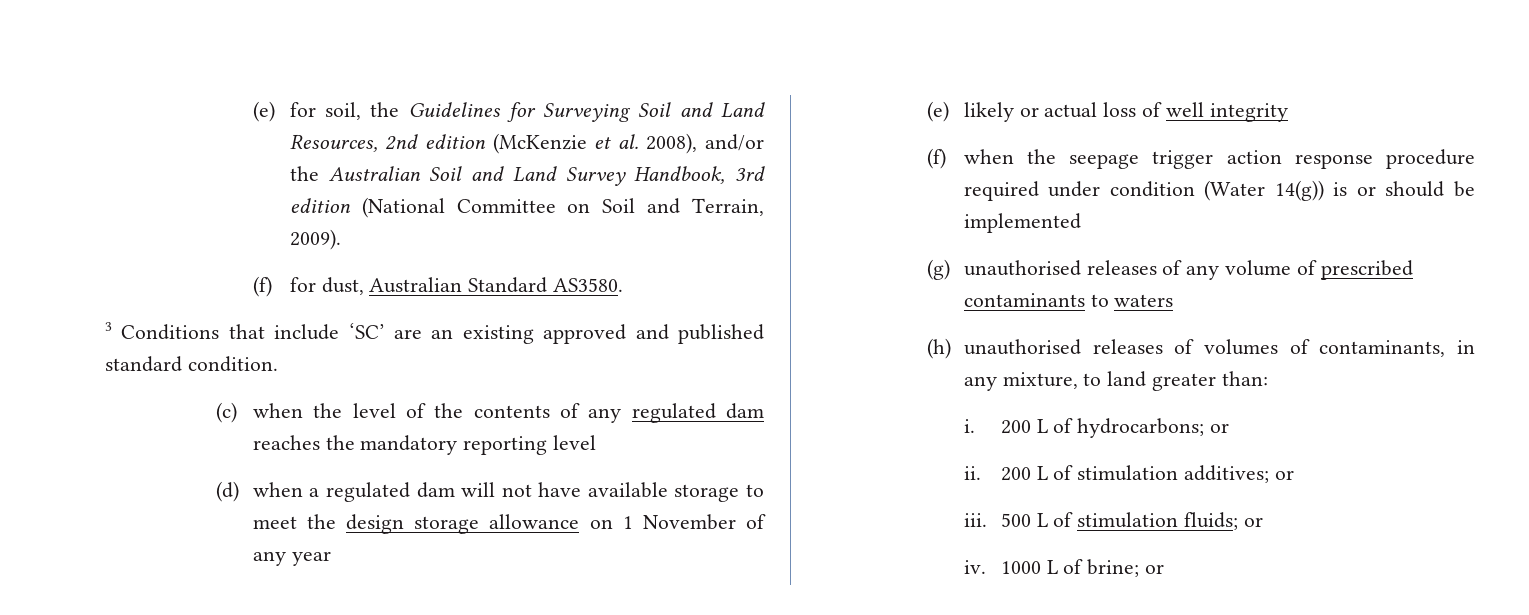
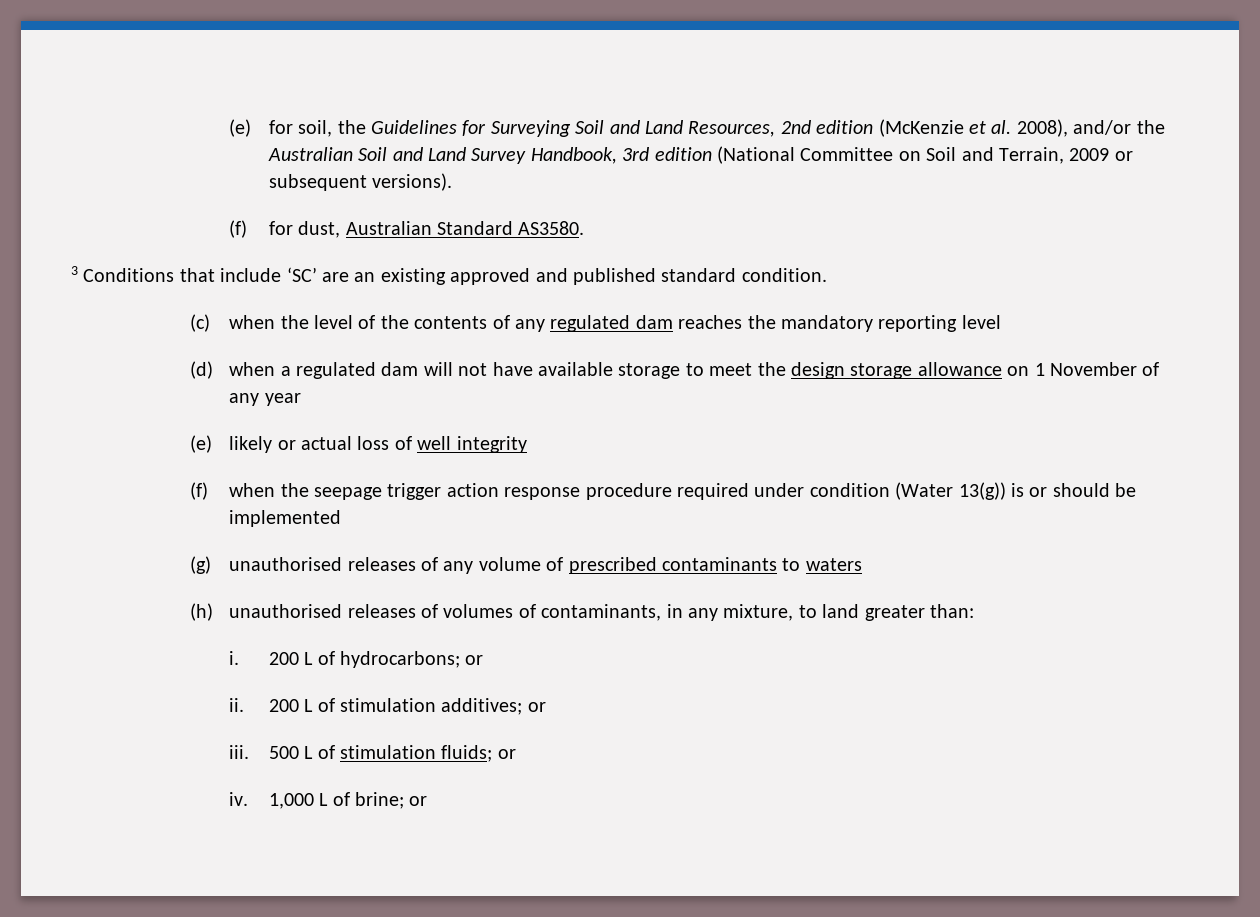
- (e) for soil, the Guidelines for Surveying Soil and Land Resources, 2nd edition (McKenzie et al. 2008), and/or the Australian Soil and Land Survey Handbook, 3rd edition (National Committee on Soil and Terrain, 2009).
+ (e) for soil, the Guidelines for Surveying Soil and Land Resources, 2nd edition (McKenzie et al. 2008), and/or the Australian Soil and Land Survey Handbook, 3rd edition (National Committee on Soil and Terrain, 2009 or subsequent versions).
- (f) when the seepage trigger action response procedure required under condition (Water 14(g)) is or should be implemented
+ (f) when the seepage trigger action response procedure required under condition (Water 13(g)) is or should be implemented
- 1000 L of brine; or
+ 1,000 L of brine; or

